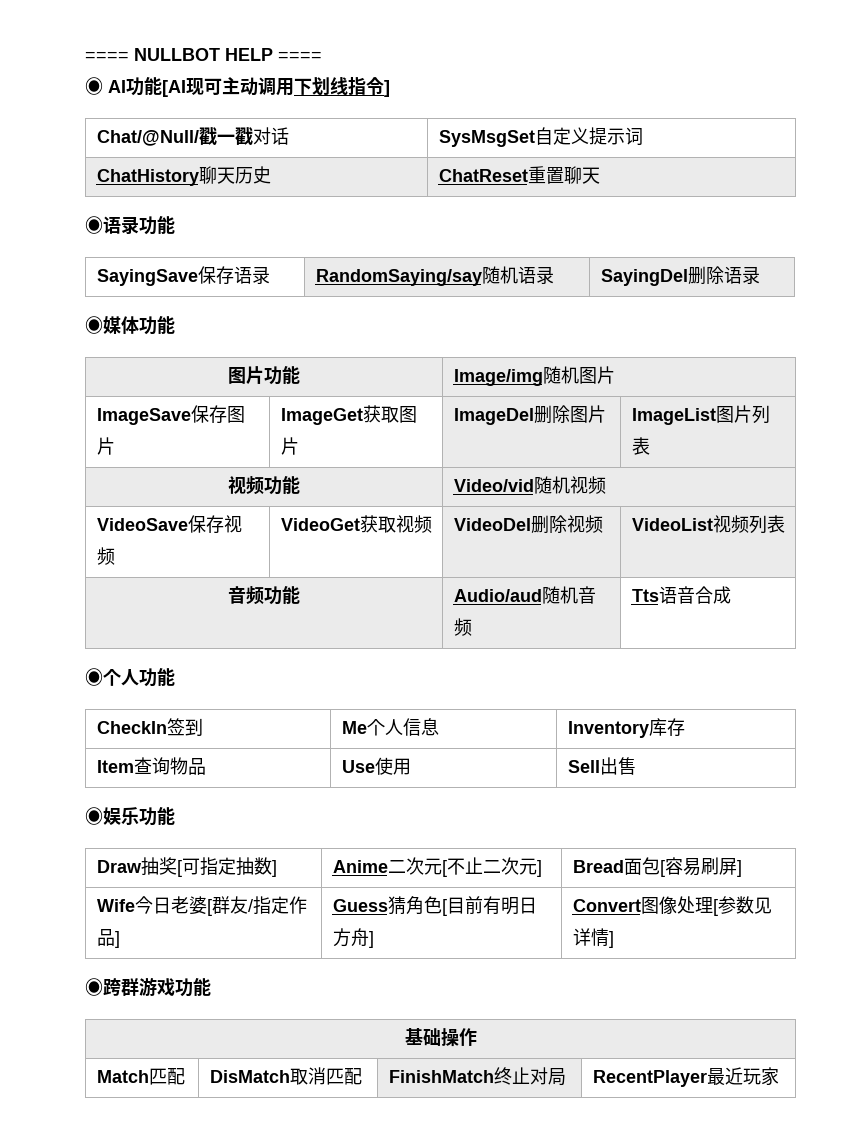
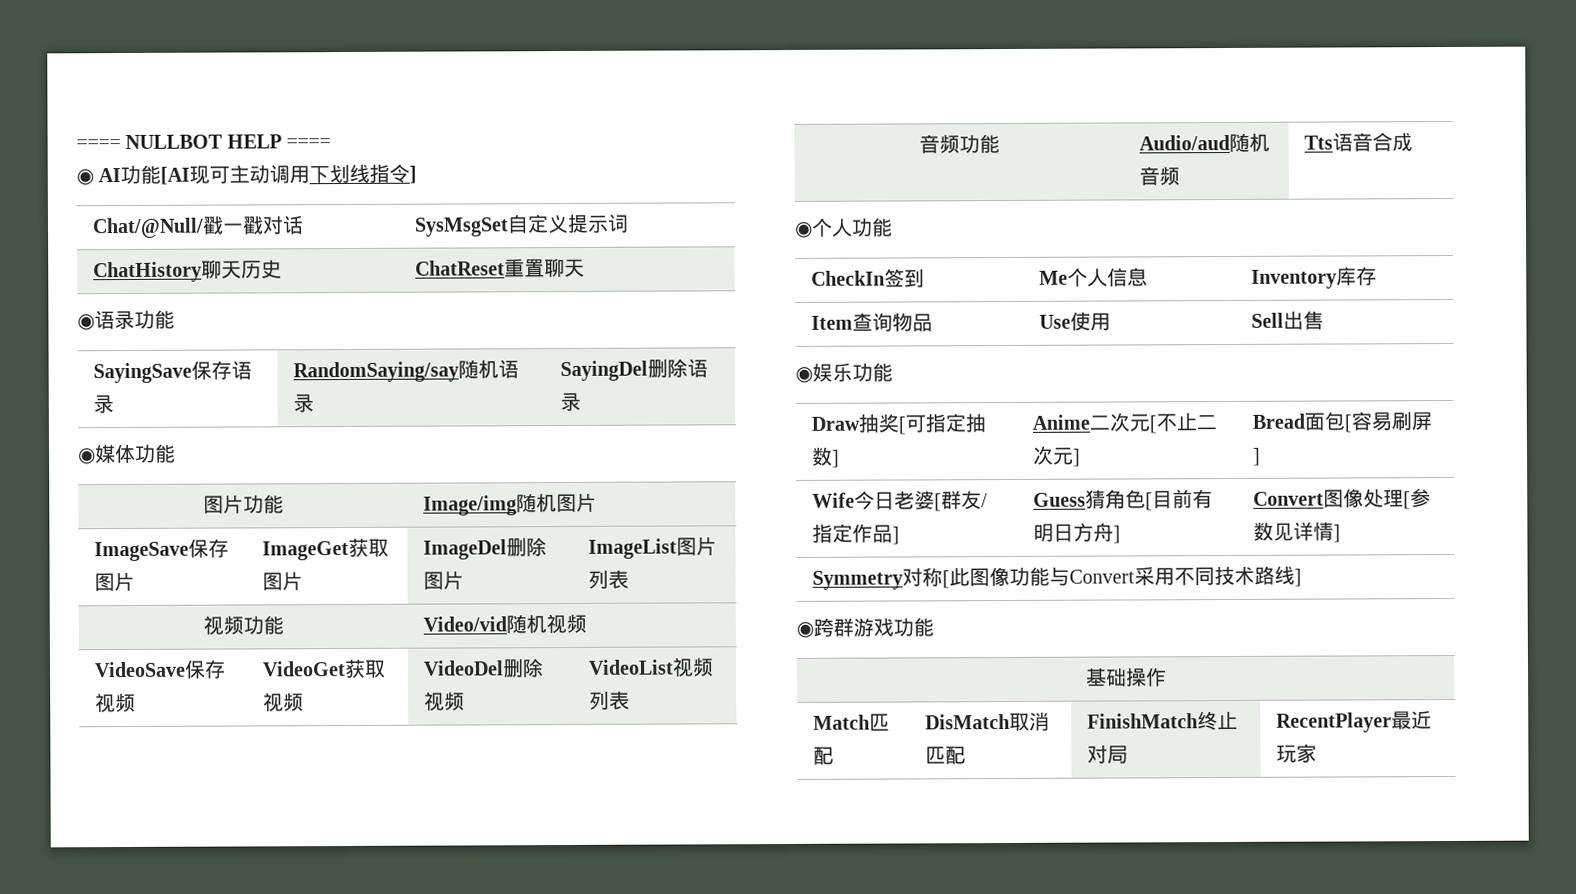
+ Symmetry对称[此图像功能与Convert采用不同技术路线]

